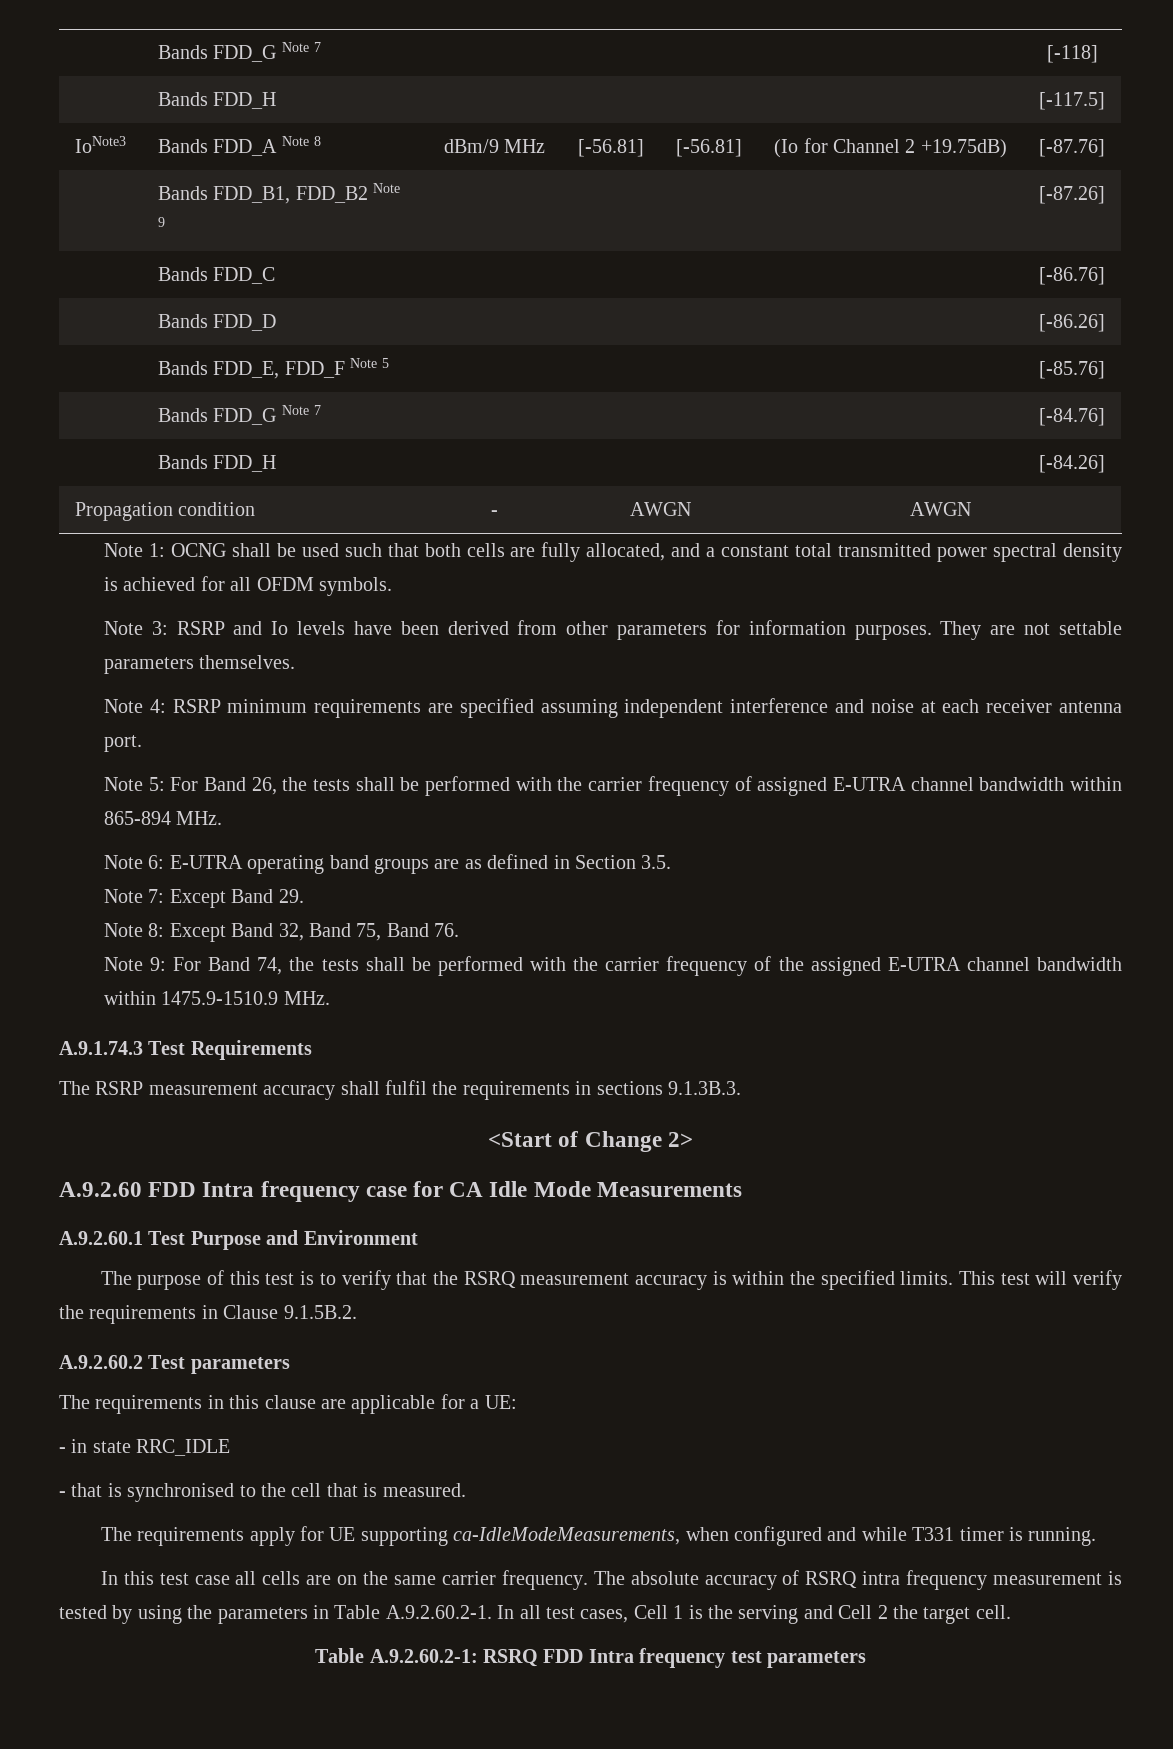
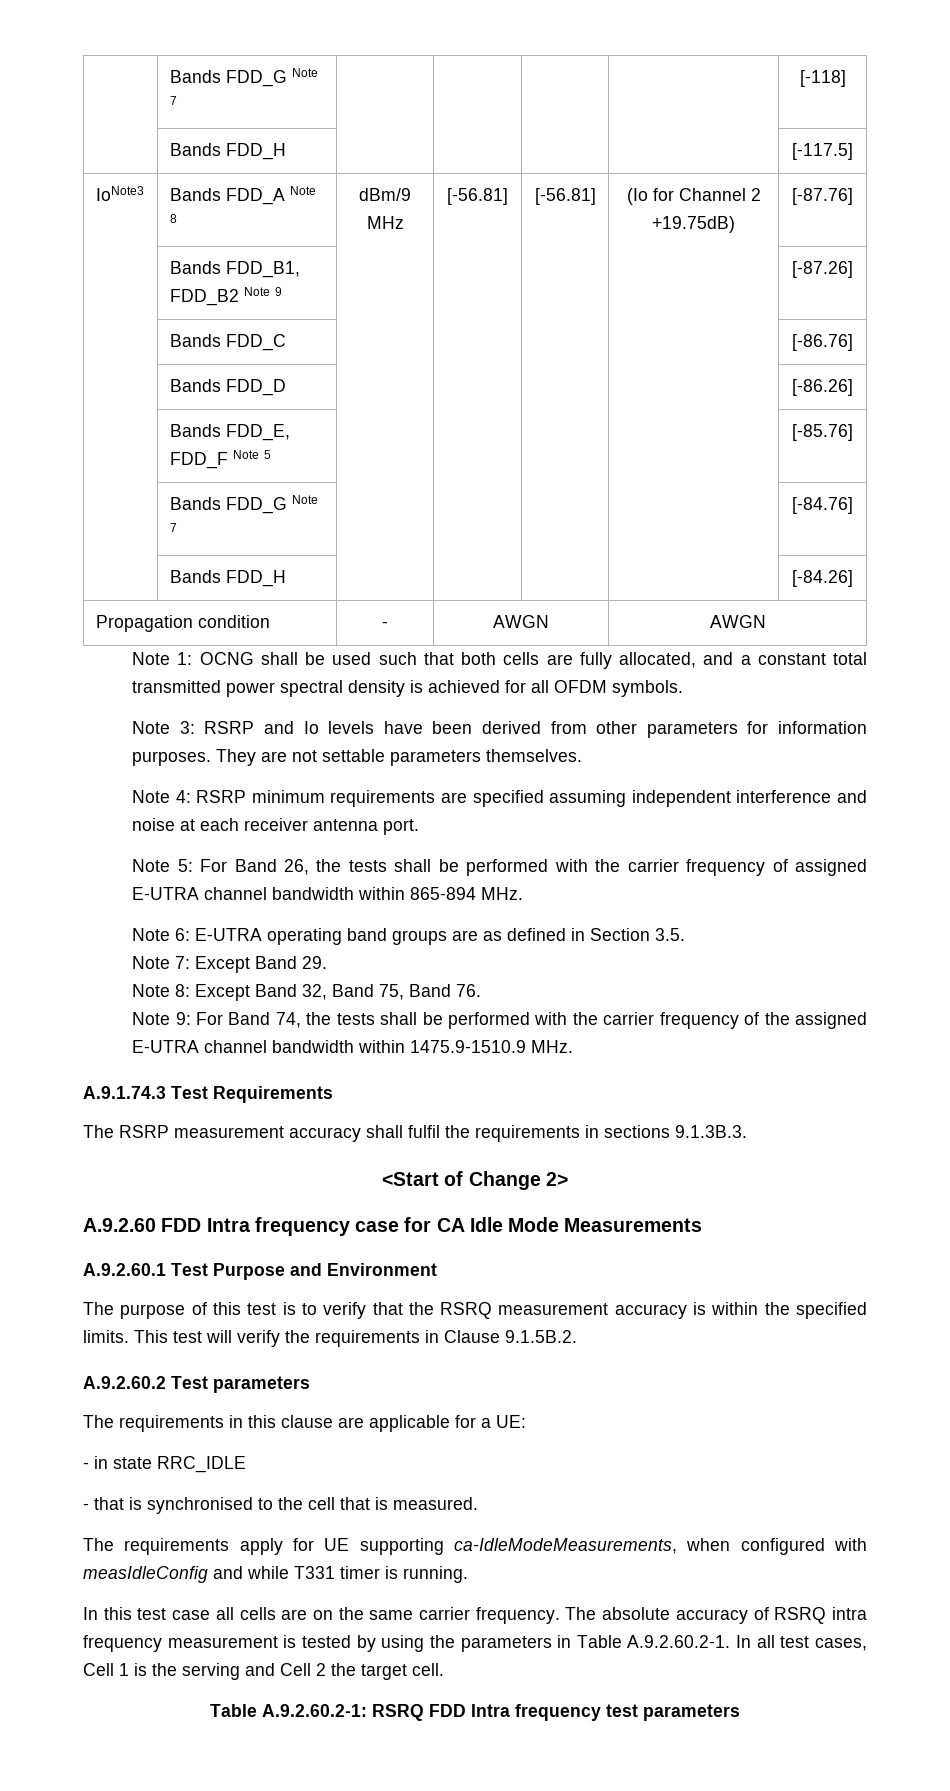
- The requirements apply for UE supporting ca-IdleModeMeasurements, when configured and while T331 timer is running.
+ The requirements apply for UE supporting ca-IdleModeMeasurements, when configured with measIdleConfig and while T331 timer is running.

